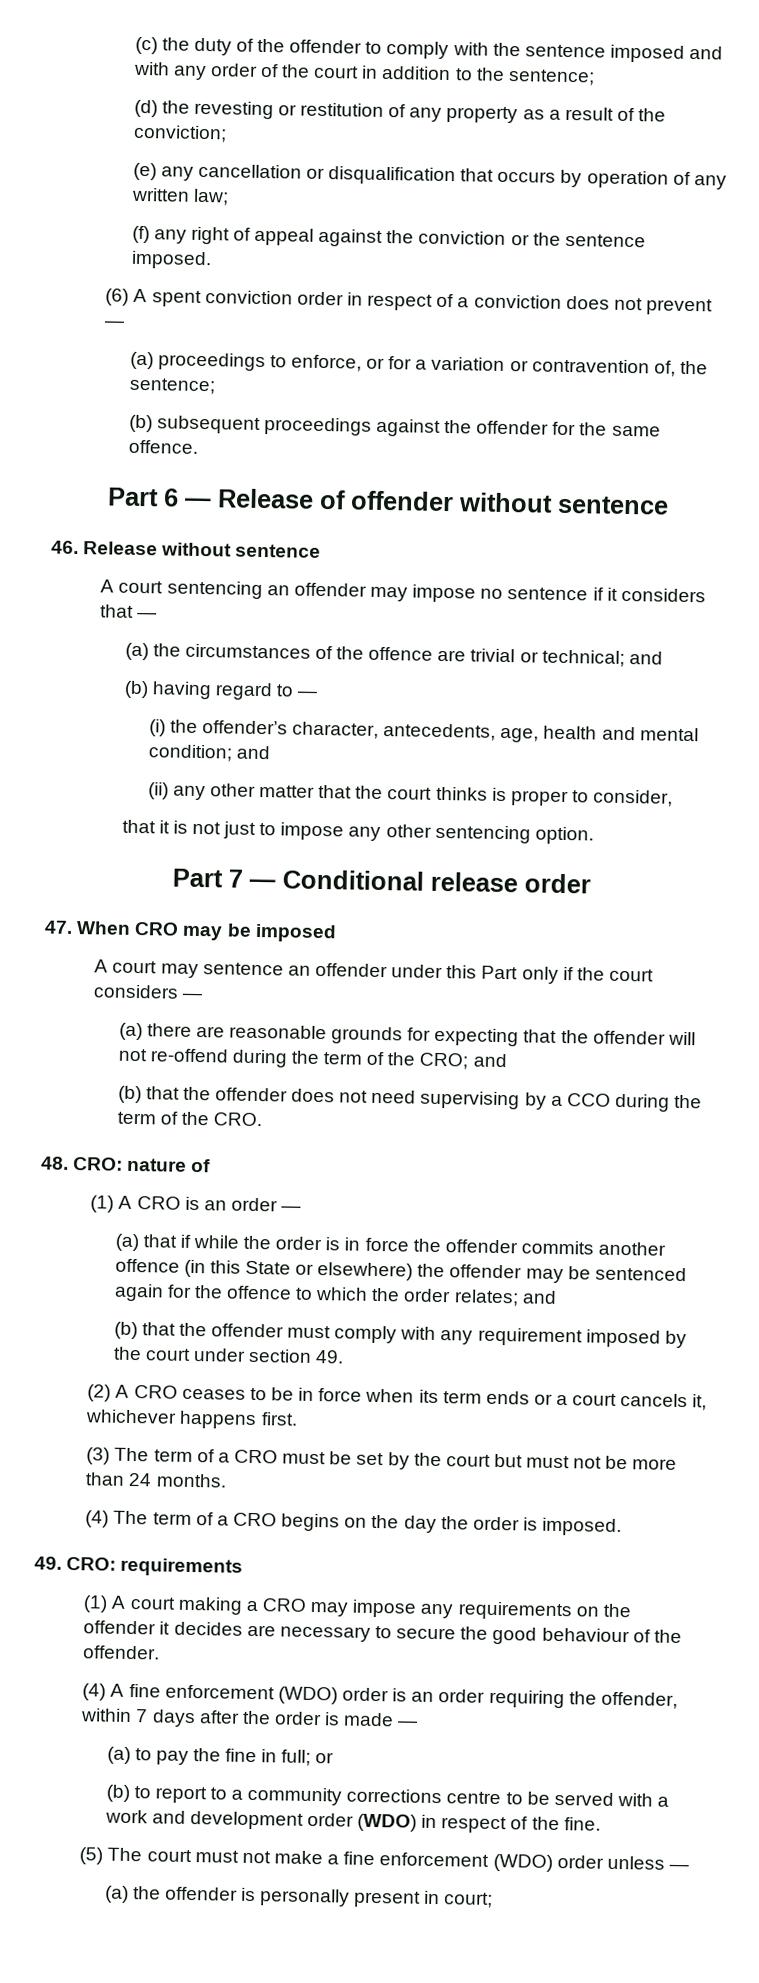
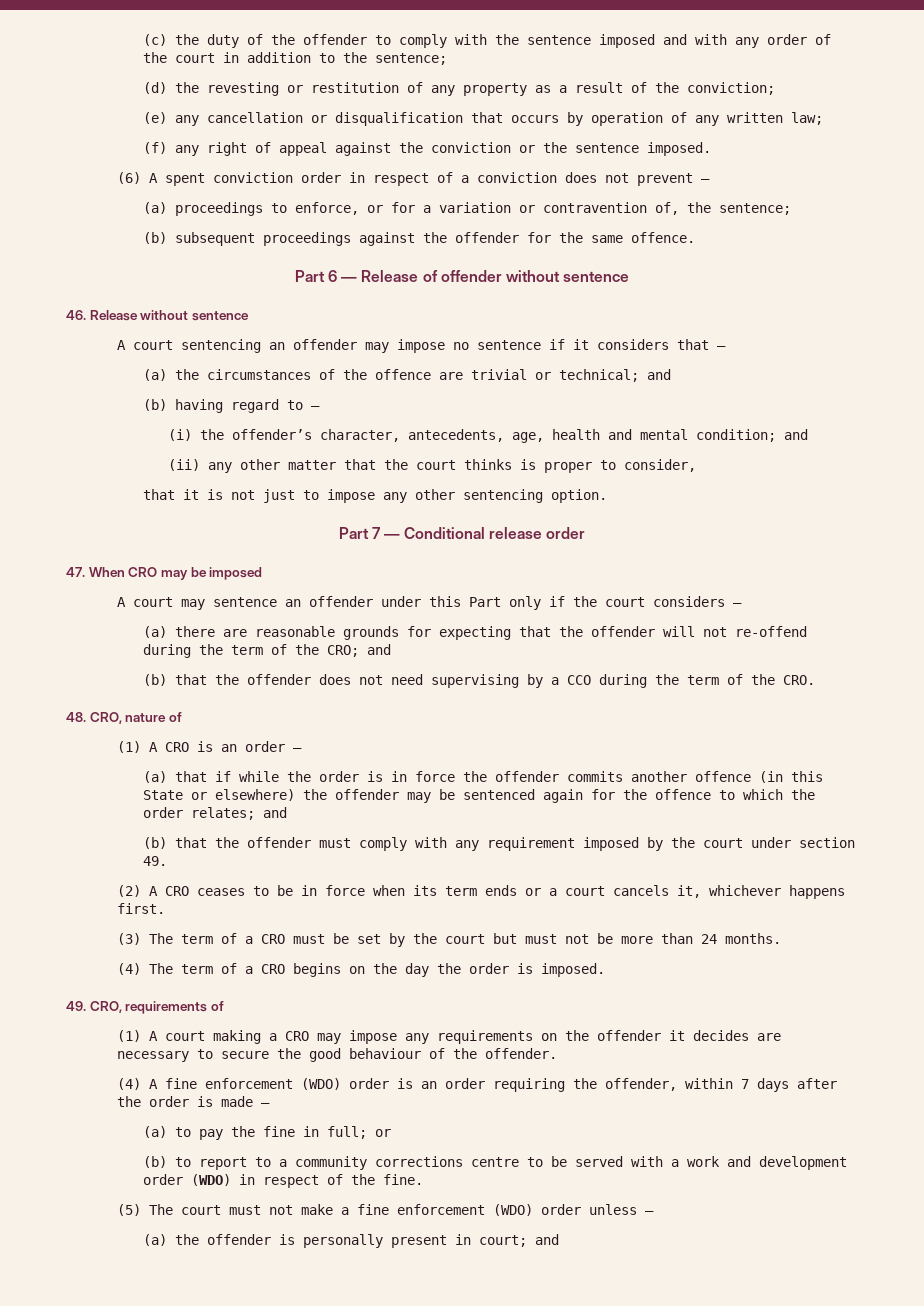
- 48. CRO: nature of
+ 48. CRO, nature of
- 49. CRO: requirements
+ 49. CRO, requirements of
- (a) the offender is personally present in court;
+ (a) the offender is personally present in court; and

